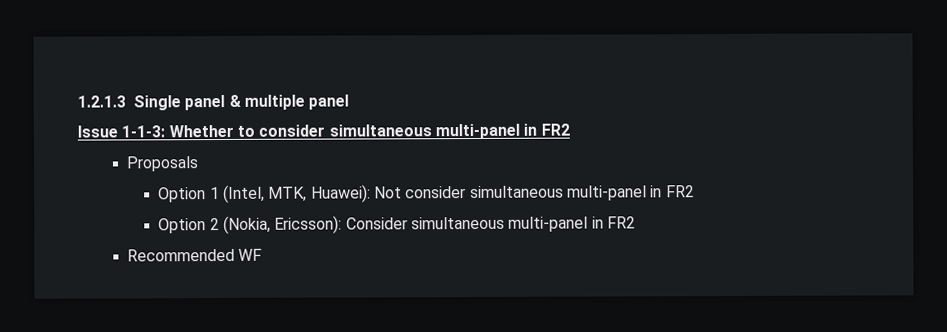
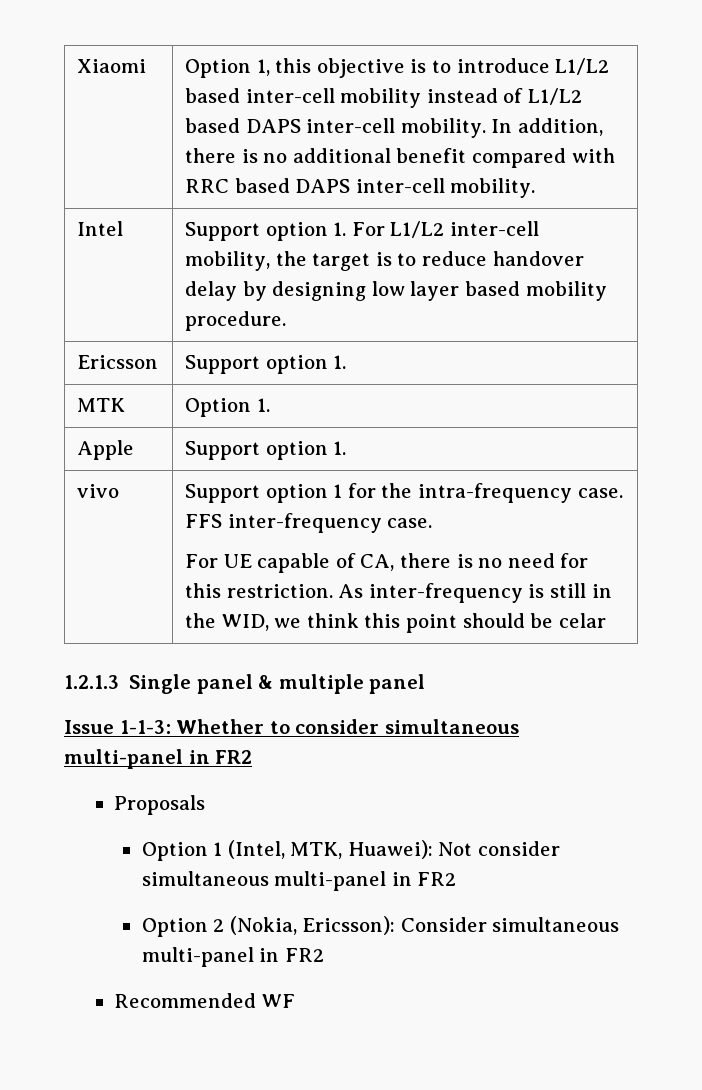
+ Xiaomi | Option 1, this objective is to introduce L1/L2 based inter-cell mobility instead of L1/L2 based DAPS inter-cell mobility. In addition, there is no additional benefit compared with RRC based DAPS inter-cell mobility.
+ Intel | Support option 1. For L1/L2 inter-cell mobility, the target is to reduce handover delay by designing low layer based mobility procedure.
+ Ericsson | Support option 1.
+ MTK | Option 1.
+ Apple | Support option 1.
+ vivo | Support option 1 for the intra-frequency case. FFS inter-frequency case.
+ For UE capable of CA, there is no need for this restriction. As inter-frequency is still in the WID, we think this point should be celar

